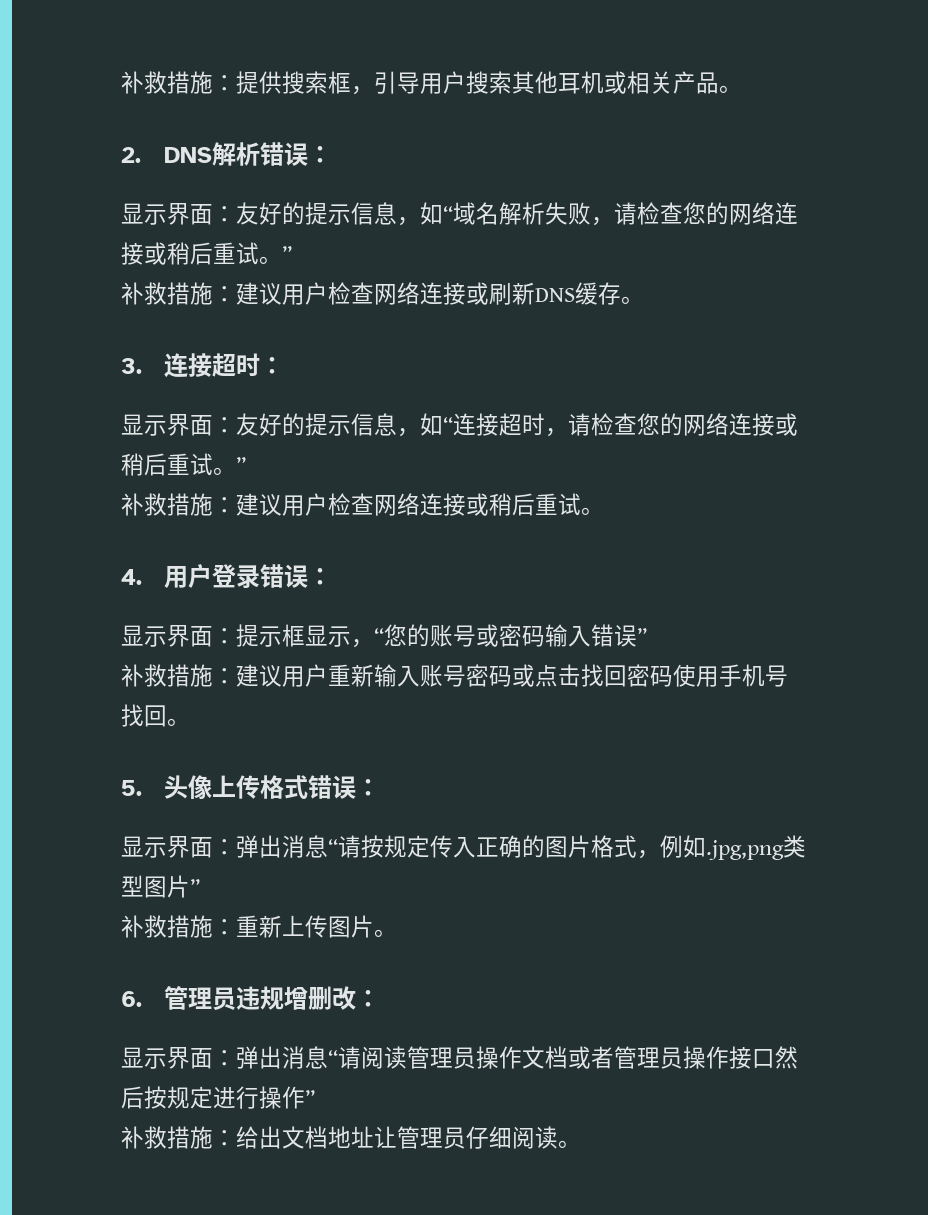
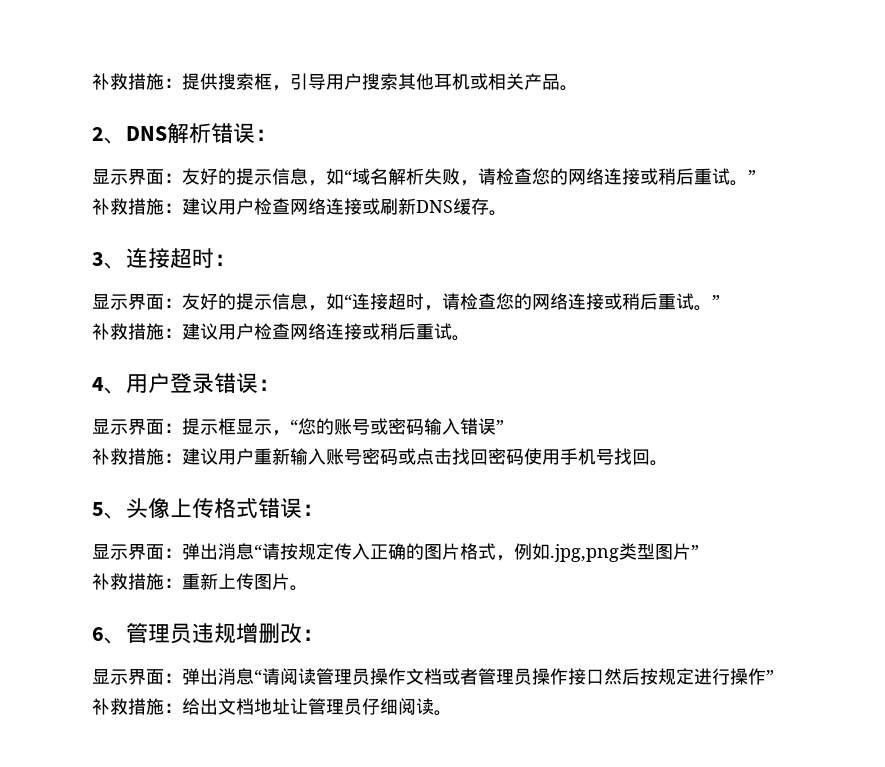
- 2. DNS解析错误：
+ 2、DNS解析错误：
- 3.连接超时：
+ 3、连接超时：
- 4.用户登录错误：
+ 4、用户登录错误：
- 5.头像上传格式错误：
+ 5、头像上传格式错误：
- 6.管理员违规增删改：
+ 6、管理员违规增删改：

